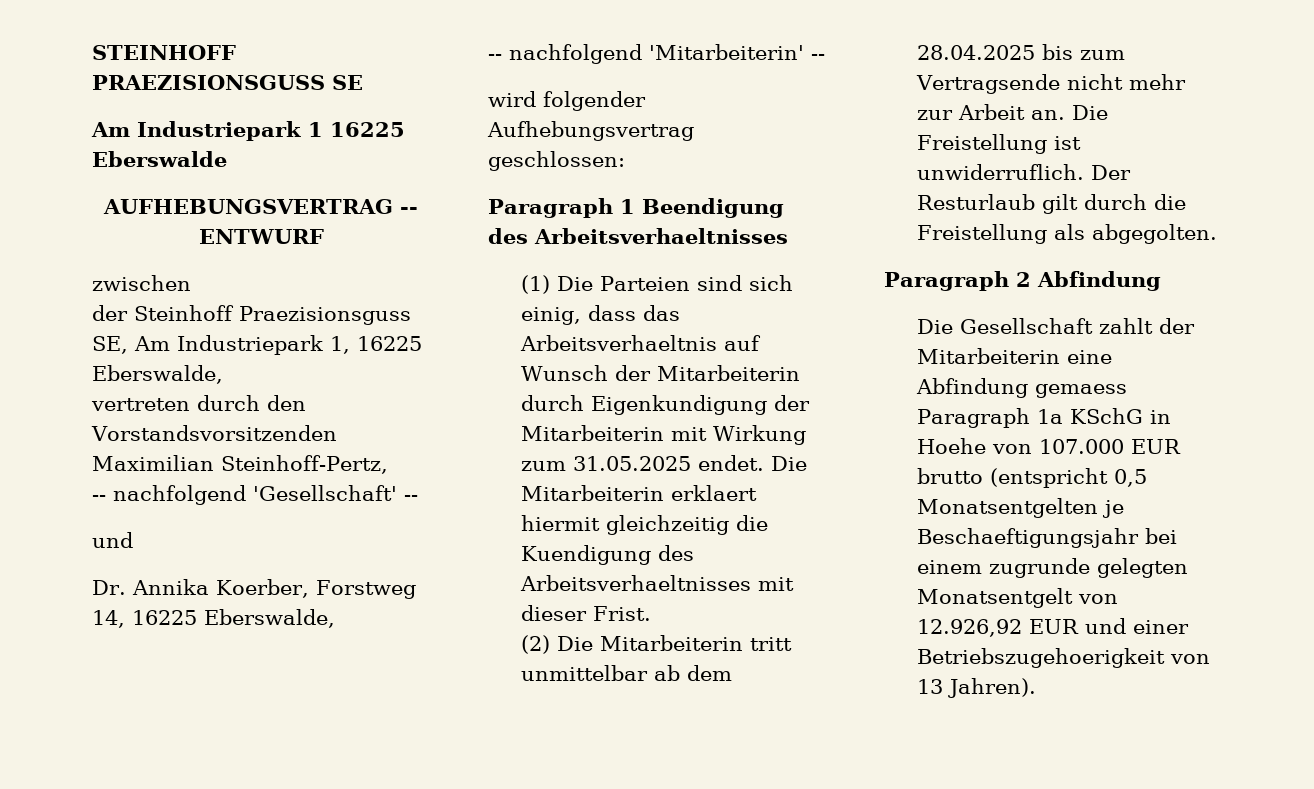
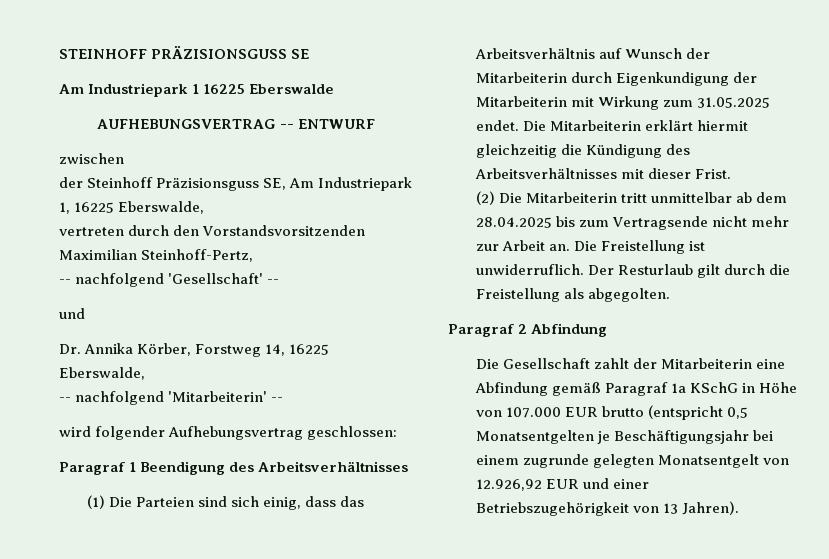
- STEINHOFF PRAEZISIONSGUSS SE
+ STEINHOFF PRÄZISIONSGUSS SE
- der Steinhoff Praezisionsguss SE, Am Industriepark 1, 16225 Eberswalde,
+ der Steinhoff Präzisionsguss SE, Am Industriepark 1, 16225 Eberswalde,
- Dr. Annika Koerber, Forstweg 14, 16225 Eberswalde,
+ Dr. Annika Körber, Forstweg 14, 16225 Eberswalde,
- Paragraph 1 Beendigung des Arbeitsverhaeltnisses
+ Paragraf 1 Beendigung des Arbeitsverhältnisses
- (1) Die Parteien sind sich einig, dass das Arbeitsverhaeltnis auf Wunsch der Mitarbeiterin durch Eigenkundigung der Mitarbeiterin mit Wirkung zum 31.05.2025 endet.
+ (1) Die Parteien sind sich einig, dass das Arbeitsverhältnis auf Wunsch der Mitarbeiterin durch Eigenkundigung der Mitarbeiterin mit Wirkung zum 31.05.2025 endet.
- Die Mitarbeiterin erklaert hiermit gleichzeitig die Kuendigung des Arbeitsverhaeltnisses mit dieser Frist.
+ Die Mitarbeiterin erklärt hiermit gleichzeitig die Kündigung des Arbeitsverhältnisses mit dieser Frist.
- Paragraph 2 Abfindung
+ Paragraf 2 Abfindung
- Die Gesellschaft zahlt der Mitarbeiterin eine Abfindung gemaess Paragraph 1a KSchG in Hoehe von 107.000 EUR brutto (entspricht 0,5 Monatsentgelten je Beschaeftigungsjahr bei einem zugrunde gelegten Monatsentgelt von 12.926,92 EUR und einer Betriebszugehoerigkeit von 13 Jahren).
+ Die Gesellschaft zahlt der Mitarbeiterin eine Abfindung gemäß Paragraf 1a KSchG in Höhe von 107.000 EUR brutto (entspricht 0,5 Monatsentgelten je Beschäftigungsjahr bei einem zugrunde gelegten Monatsentgelt von 12.926,92 EUR und einer Betriebszugehörigkeit von 13 Jahren).

